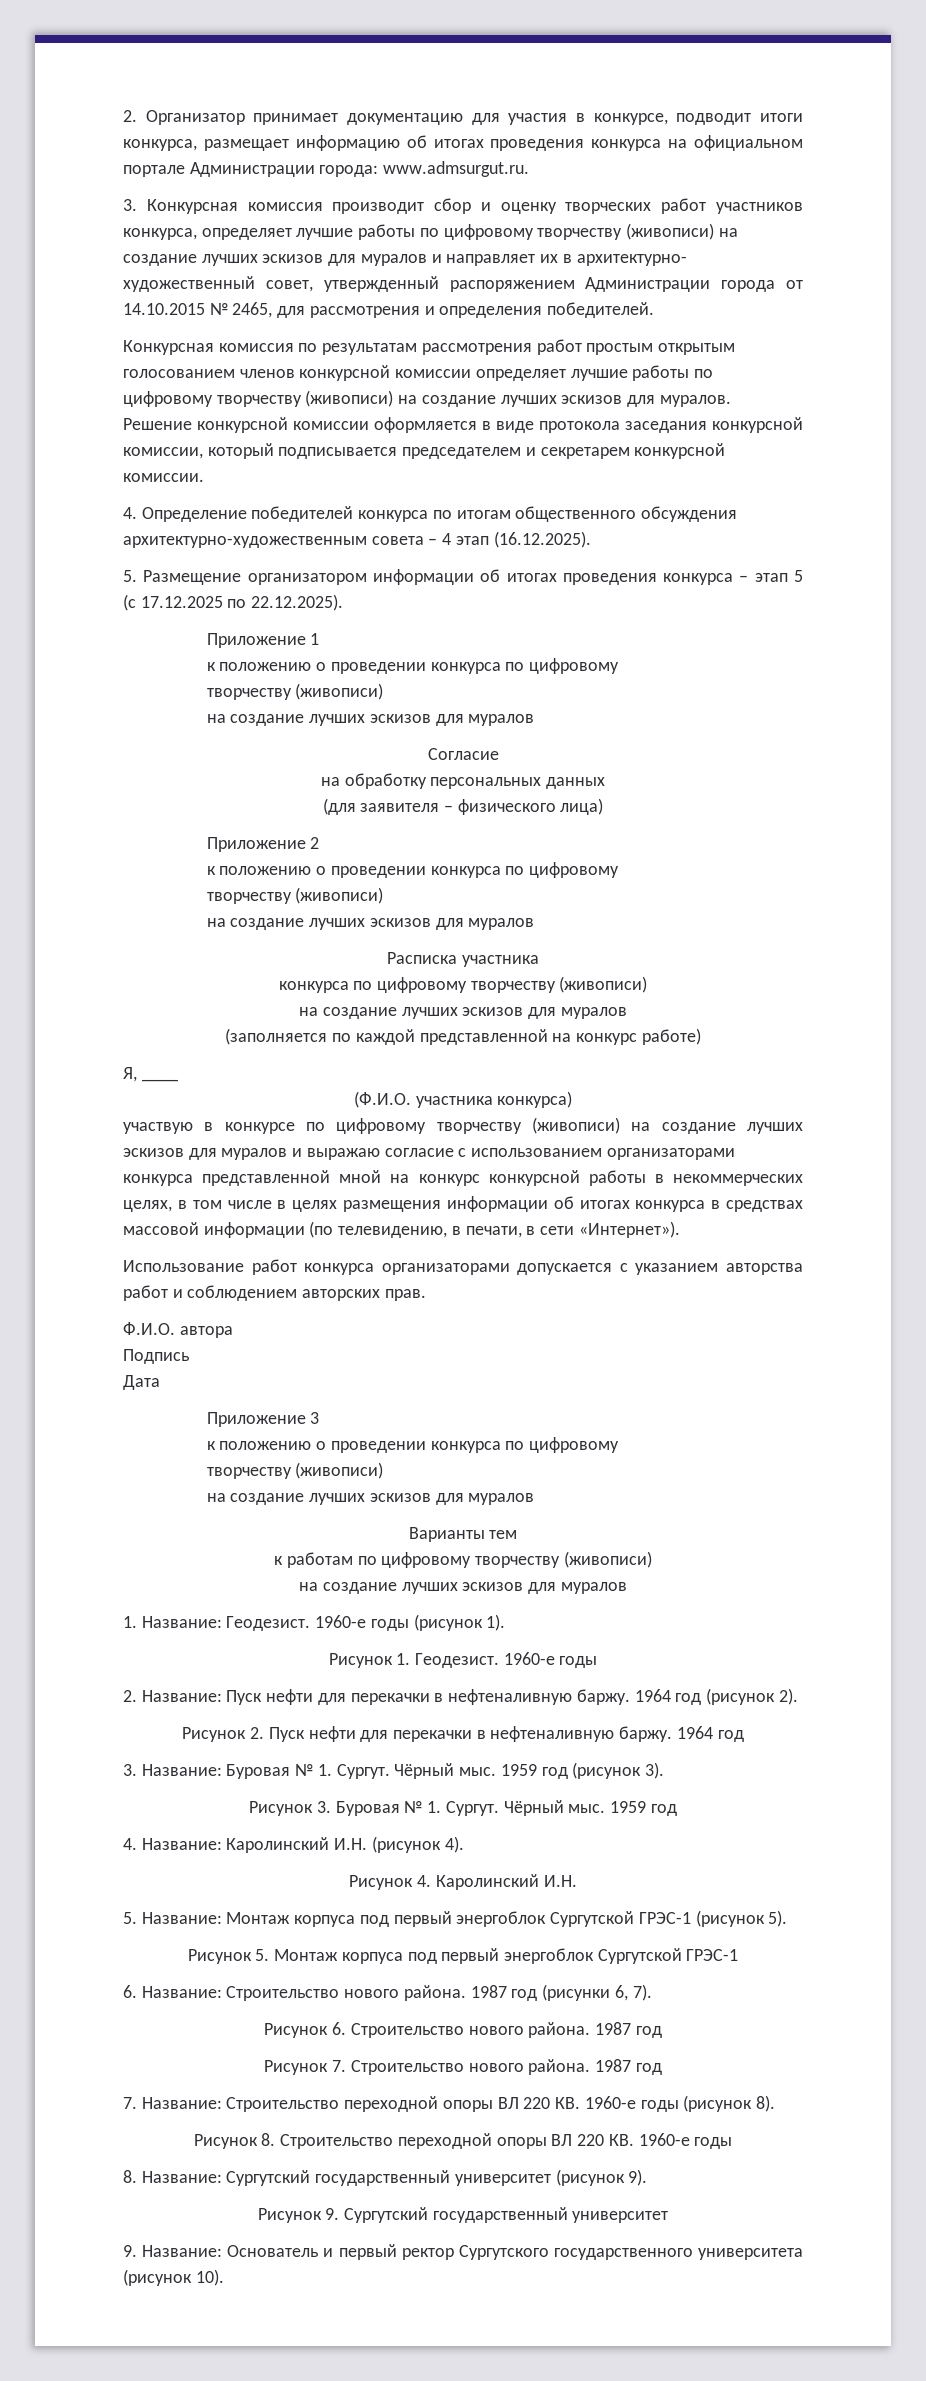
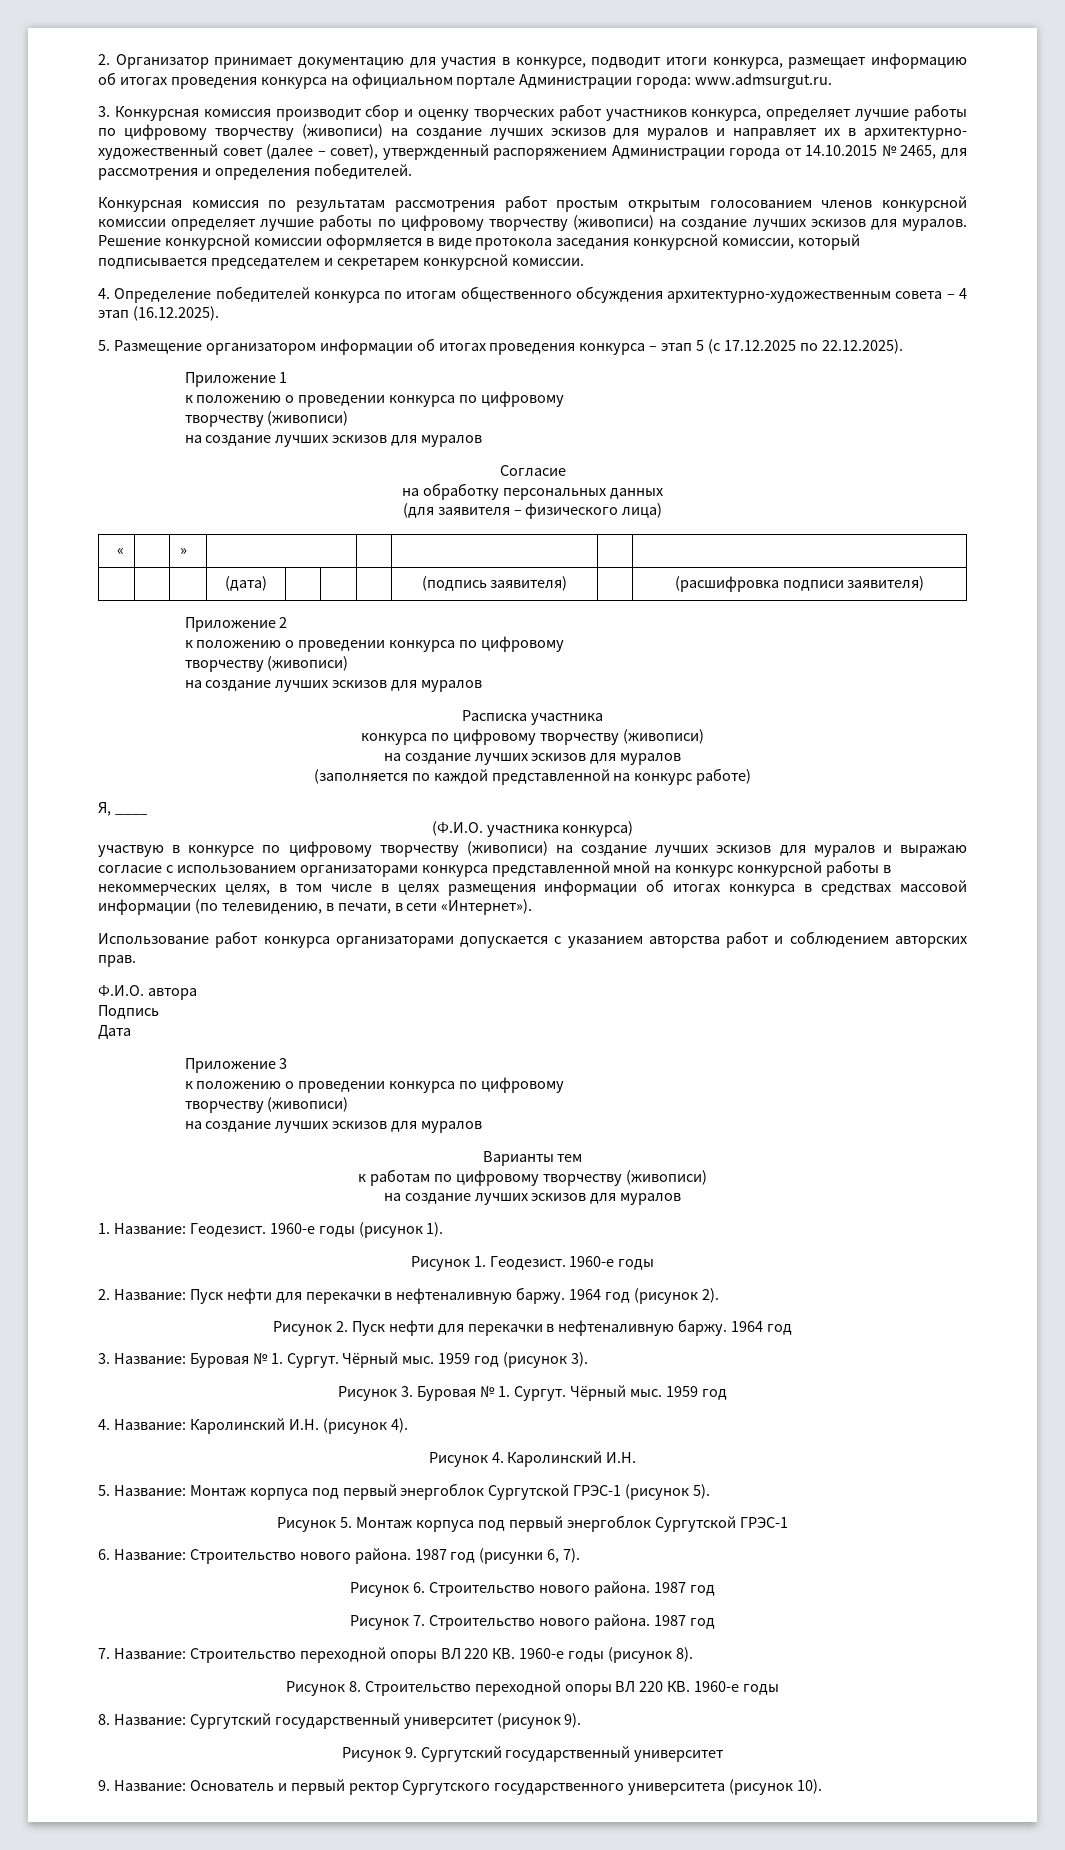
- 3. Конкурсная комиссия производит сбор и оценку творческих работ участников конкурса, определяет лучшие работы по цифровому творчеству (живописи) на создание лучших эскизов для муралов и направляет их в архитектурно- художественный совет, утвержденный распоряжением Администрации города от 14.10.2015 № 2465, для рассмотрения и определения победителей.
+ 3. Конкурсная комиссия производит сбор и оценку творческих работ участников конкурса, определяет лучшие работы по цифровому творчеству (живописи) на создание лучших эскизов для муралов и направляет их в архитектурно- художественный совет (далее – совет), утвержденный распоряжением Администрации города от 14.10.2015 № 2465, для рассмотрения и определения победителей.
+ « | | » | | | | |
+ | | | (дата) | | | | (подпись заявителя) | | (расшифровка подписи заявителя)

